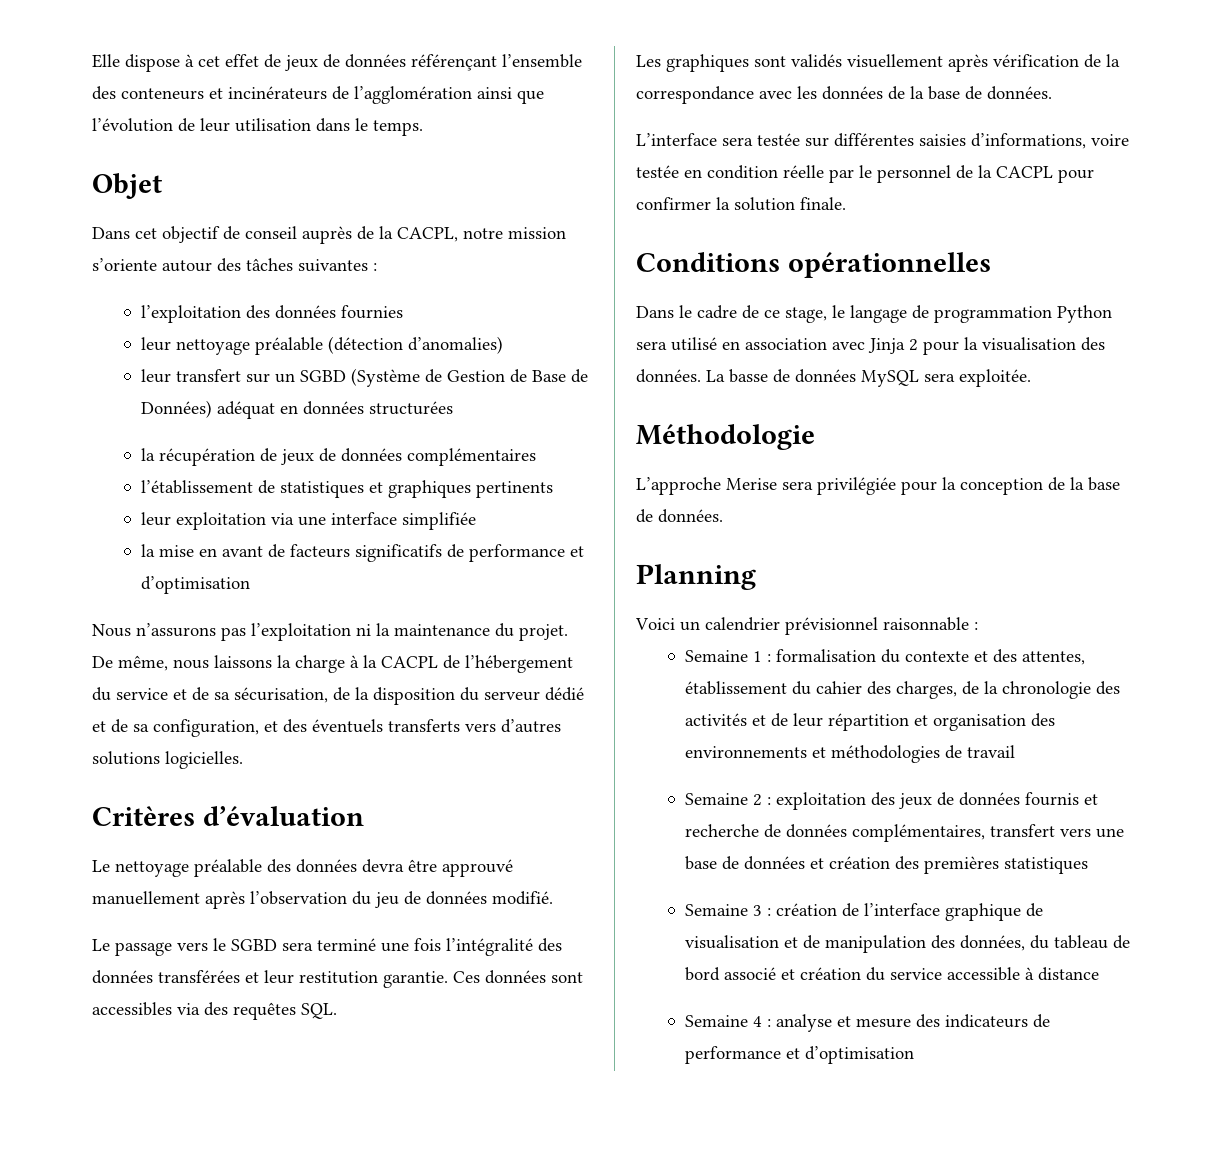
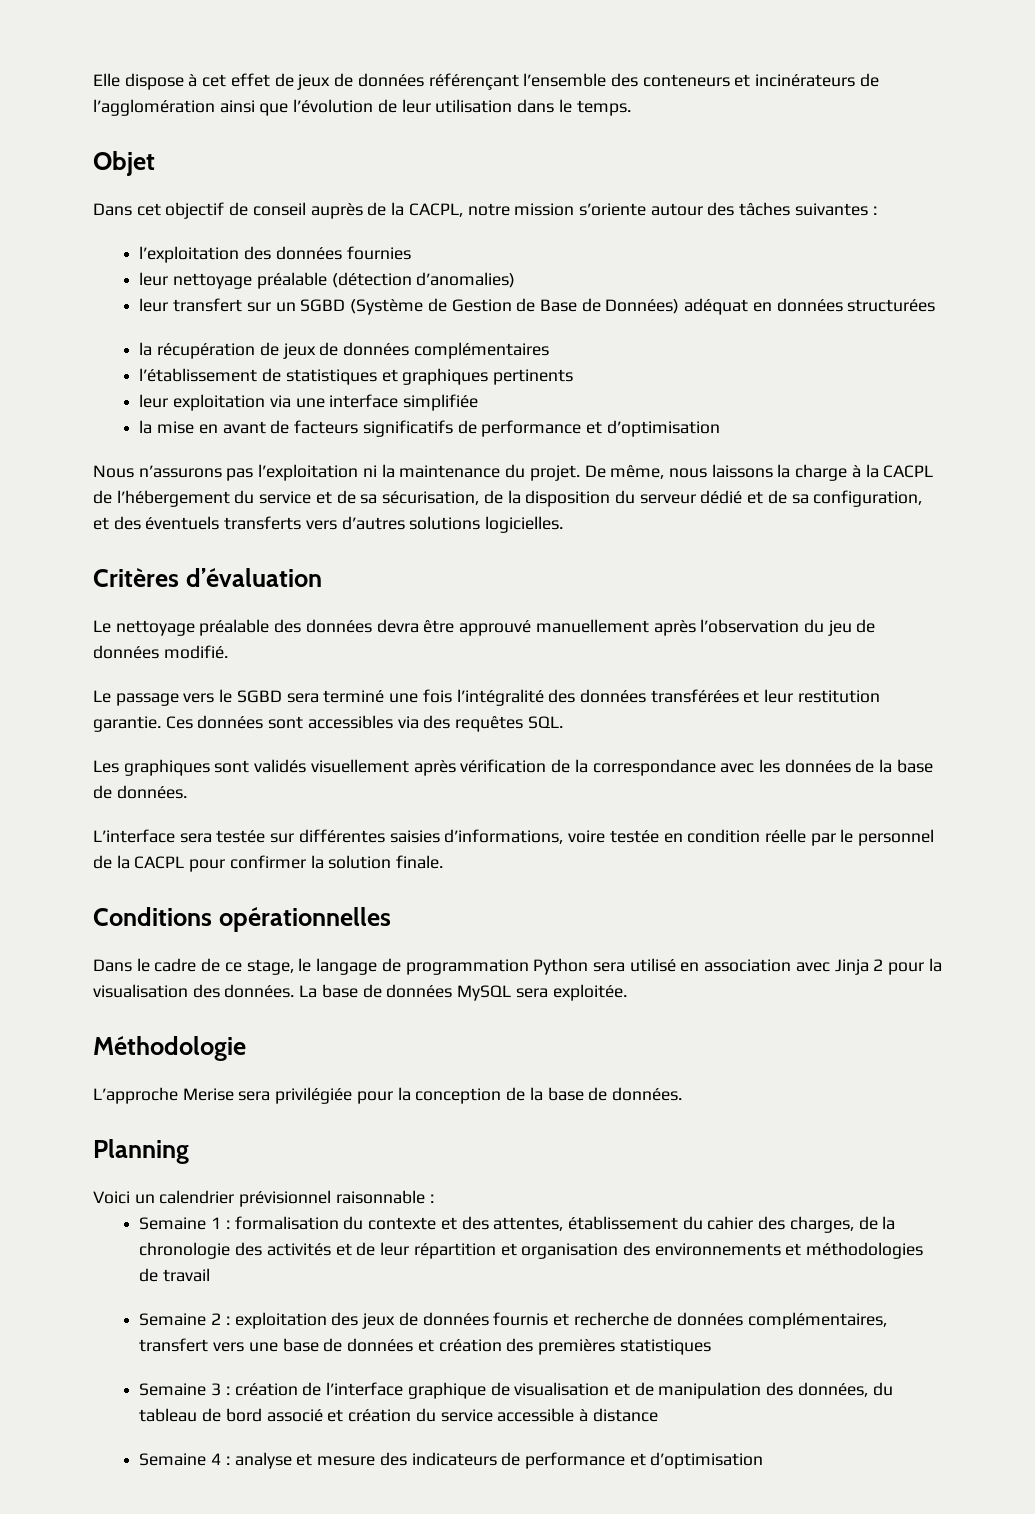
- La basse de données MySQL sera exploitée.
+ La base de données MySQL sera exploitée.

